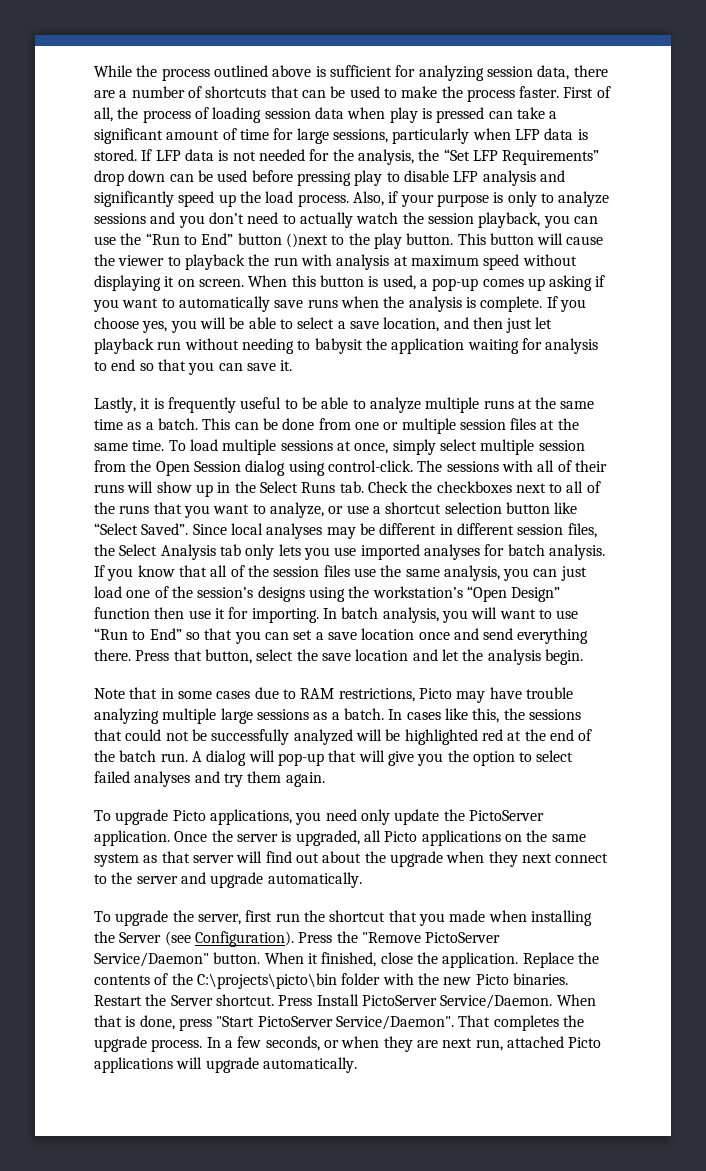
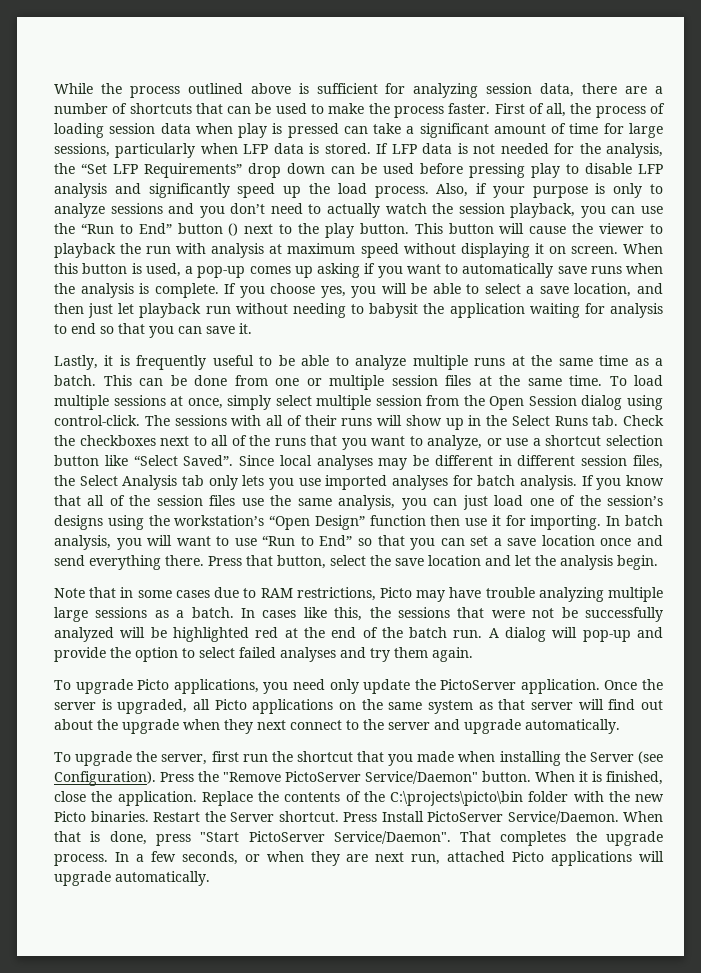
- Also, if your purpose is only to analyze sessions and you don’t need to actually watch the session playback, you can use the “Run to End” button ()next to the play button.
+ Also, if your purpose is only to analyze sessions and you don’t need to actually watch the session playback, you can use the “Run to End” button () next to the play button.
- In cases like this, the sessions that could not be successfully analyzed will be highlighted red at the end of the batch run.
+ In cases like this, the sessions that were not be successfully analyzed will be highlighted red at the end of the batch run.
- A dialog will pop-up that will give you the option to select failed analyses and try them again.
+ A dialog will pop-up and provide the option to select failed analyses and try them again.
- When it finished, close the application.
+ When it is finished, close the application.

